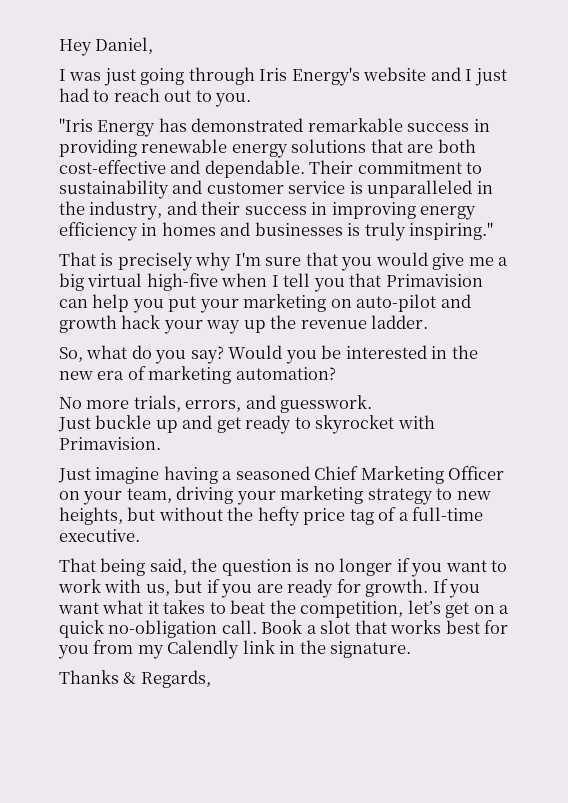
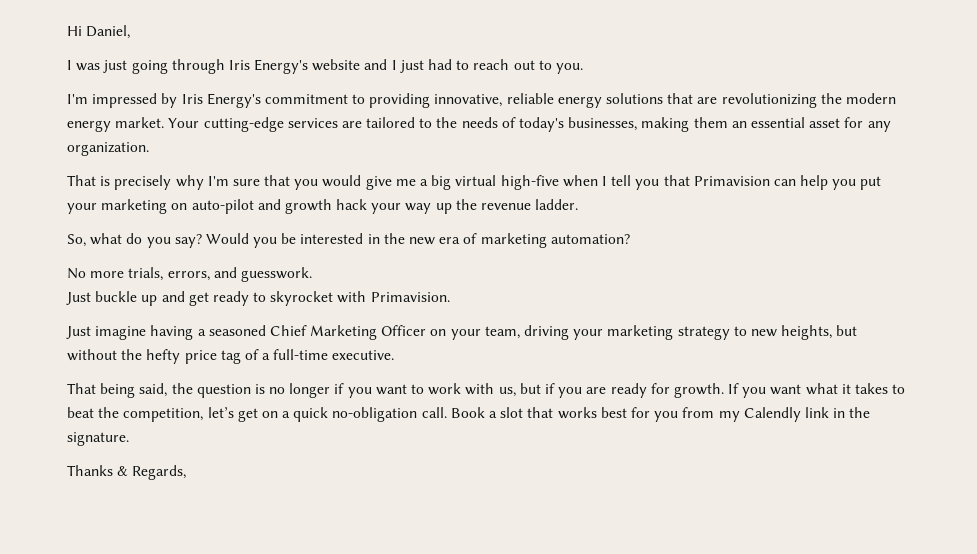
- Hey Daniel,
+ Hi Daniel,
- "Iris Energy has demonstrated remarkable success in providing renewable energy solutions that are both cost-effective and dependable. Their commitment to sustainability and customer service is unparalleled in the industry, and their success in improving energy efficiency in homes and businesses is truly inspiring."
+ I'm impressed by Iris Energy's commitment to providing innovative, reliable energy solutions that are revolutionizing the modern energy market. Your cutting-edge services are tailored to the needs of today's businesses, making them an essential asset for any organization.

